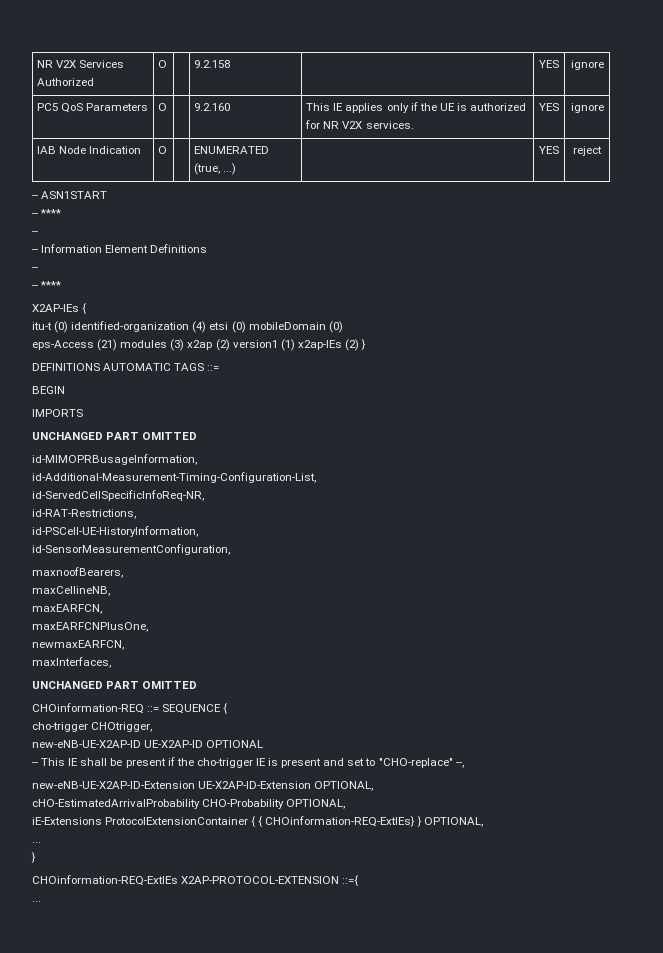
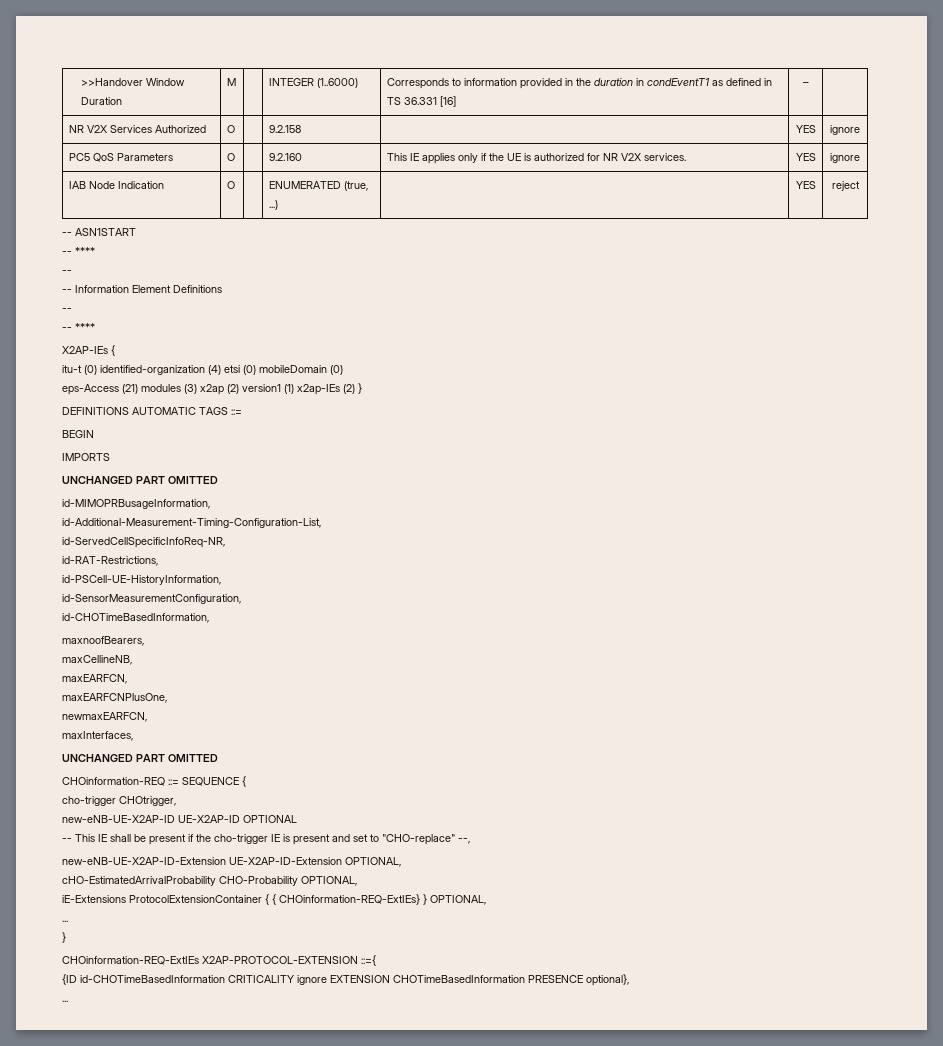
+ >>Handover Window Duration | M | | INTEGER (1..6000) | Corresponds to information provided in the duration in condEventT1 as defined in TS 36.331 [16] | – |
+ id-CHOTimeBasedInformation,
+ {ID id-CHOTimeBasedInformation CRITICALITY ignore EXTENSION CHOTimeBasedInformation PRESENCE optional},

